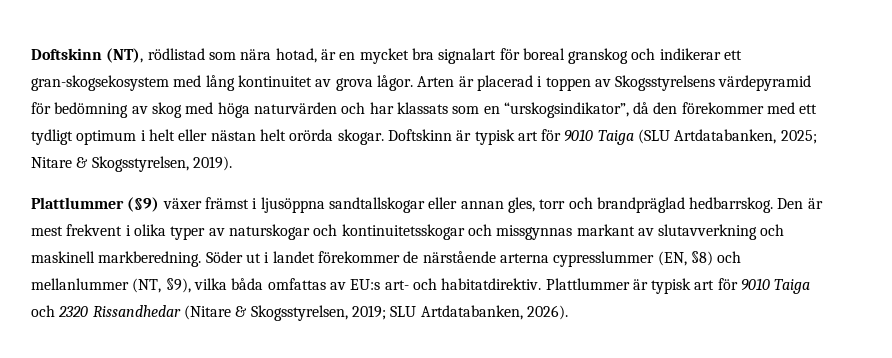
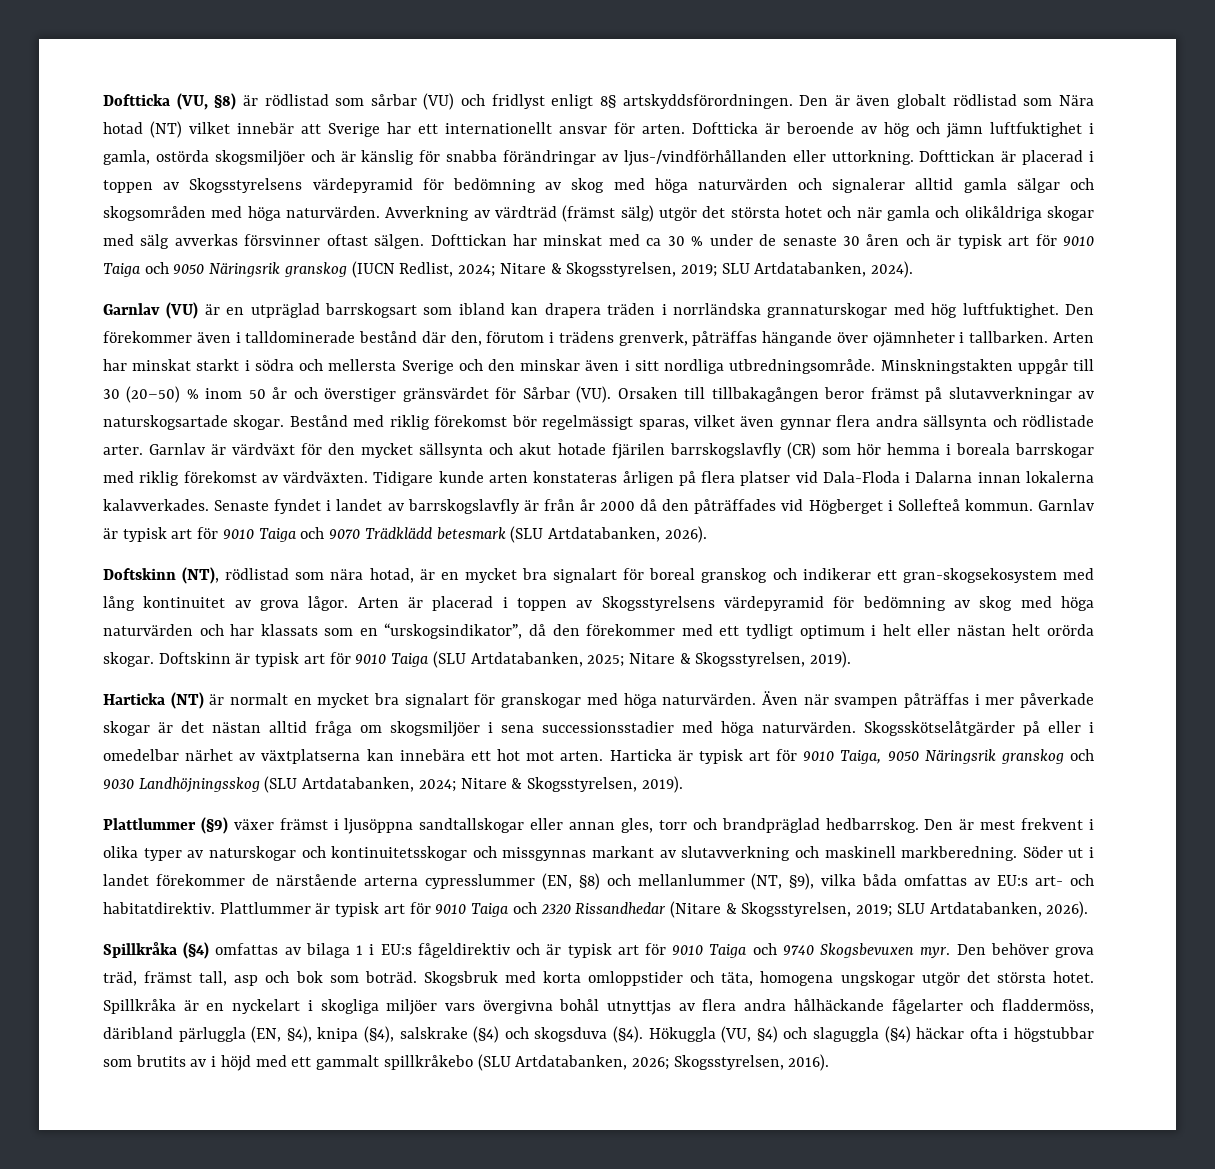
+ Doftticka (VU, §8) är rödlistad som sårbar (VU) och fridlyst enligt 8§ artskyddsförordningen. Den är även globalt rödlistad som Nära hotad (NT) vilket innebär att Sverige har ett internationellt ansvar för arten. Doftticka är beroende av hög och jämn luftfuktighet i gamla, ostörda skogsmiljöer och är känslig för snabba förändringar av ljus-/vindförhållanden eller uttorkning. Dofttickan är placerad i toppen av Skogsstyrelsens värdepyramid för bedömning av skog med höga naturvärden och signalerar alltid gamla sälgar och skogsområden med höga naturvärden. Avverkning av värdträd (främst sälg) utgör det största hotet och när gamla och olikåldriga skogar med sälg avverkas försvinner oftast sälgen. Dofttickan har minskat med ca 30 % under de senaste 30 åren och är typisk art för 9010 Taiga och 9050 Näringsrik granskog (IUCN Redlist, 2024; Nitare & Skogsstyrelsen, 2019; SLU Artdatabanken, 2024).
+ Garnlav (VU) är en utpräglad barrskogsart som ibland kan drapera träden i norrländska grannaturskogar med hög luftfuktighet. Den förekommer även i talldominerade bestånd där den, förutom i trädens grenverk, påträffas hängande över ojämnheter i tallbarken. Arten har minskat starkt i södra och mellersta Sverige och den minskar även i sitt nordliga utbredningsområde. Minskningstakten uppgår till 30 (20–50) % inom 50 år och överstiger gränsvärdet för Sårbar (VU). Orsaken till tillbakagången beror främst på slutavverkningar av naturskogsartade skogar. Bestånd med riklig förekomst bör regelmässigt sparas, vilket även gynnar flera andra sällsynta och rödlistade arter. Garnlav är värdväxt för den mycket sällsynta och akut hotade fjärilen barrskogslavfly (CR) som hör hemma i boreala barrskogar med riklig förekomst av värdväxten. Tidigare kunde arten konstateras årligen på flera platser vid Dala-Floda i Dalarna innan lokalerna kalavverkades. Senaste fyndet i landet av barrskogslavfly är från år 2000 då den påträffades vid Högberget i Sollefteå kommun. Garnlav är typisk art för 9010 Taiga och 9070 Trädklädd betesmark (SLU Artdatabanken, 2026).
+ Harticka (NT) är normalt en mycket bra signalart för granskogar med höga naturvärden. Även när svampen påträffas i mer påverkade skogar är det nästan alltid fråga om skogsmiljöer i sena successionsstadier med höga naturvärden. Skogsskötselåtgärder på eller i omedelbar närhet av växtplatserna kan innebära ett hot mot arten. Harticka är typisk art för 9010 Taiga, 9050 Näringsrik granskog och 9030 Landhöjningsskog (SLU Artdatabanken, 2024; Nitare & Skogsstyrelsen, 2019).
+ Spillkråka (§4) omfattas av bilaga 1 i EU:s fågeldirektiv och är typisk art för 9010 Taiga och 9740 Skogsbevuxen myr. Den behöver grova träd, främst tall, asp och bok som boträd. Skogsbruk med korta omloppstider och täta, homogena ungskogar utgör det största hotet. Spillkråka är en nyckelart i skogliga miljöer vars övergivna bohål utnyttjas av flera andra hålhäckande fågelarter och fladdermöss, däribland pärluggla (EN, §4), knipa (§4), salskrake (§4) och skogsduva (§4). Hökuggla (VU, §4) och slaguggla (§4) häckar ofta i högstubbar som brutits av i höjd med ett gammalt spillkråkebo (SLU Artdatabanken, 2026; Skogsstyrelsen, 2016).

